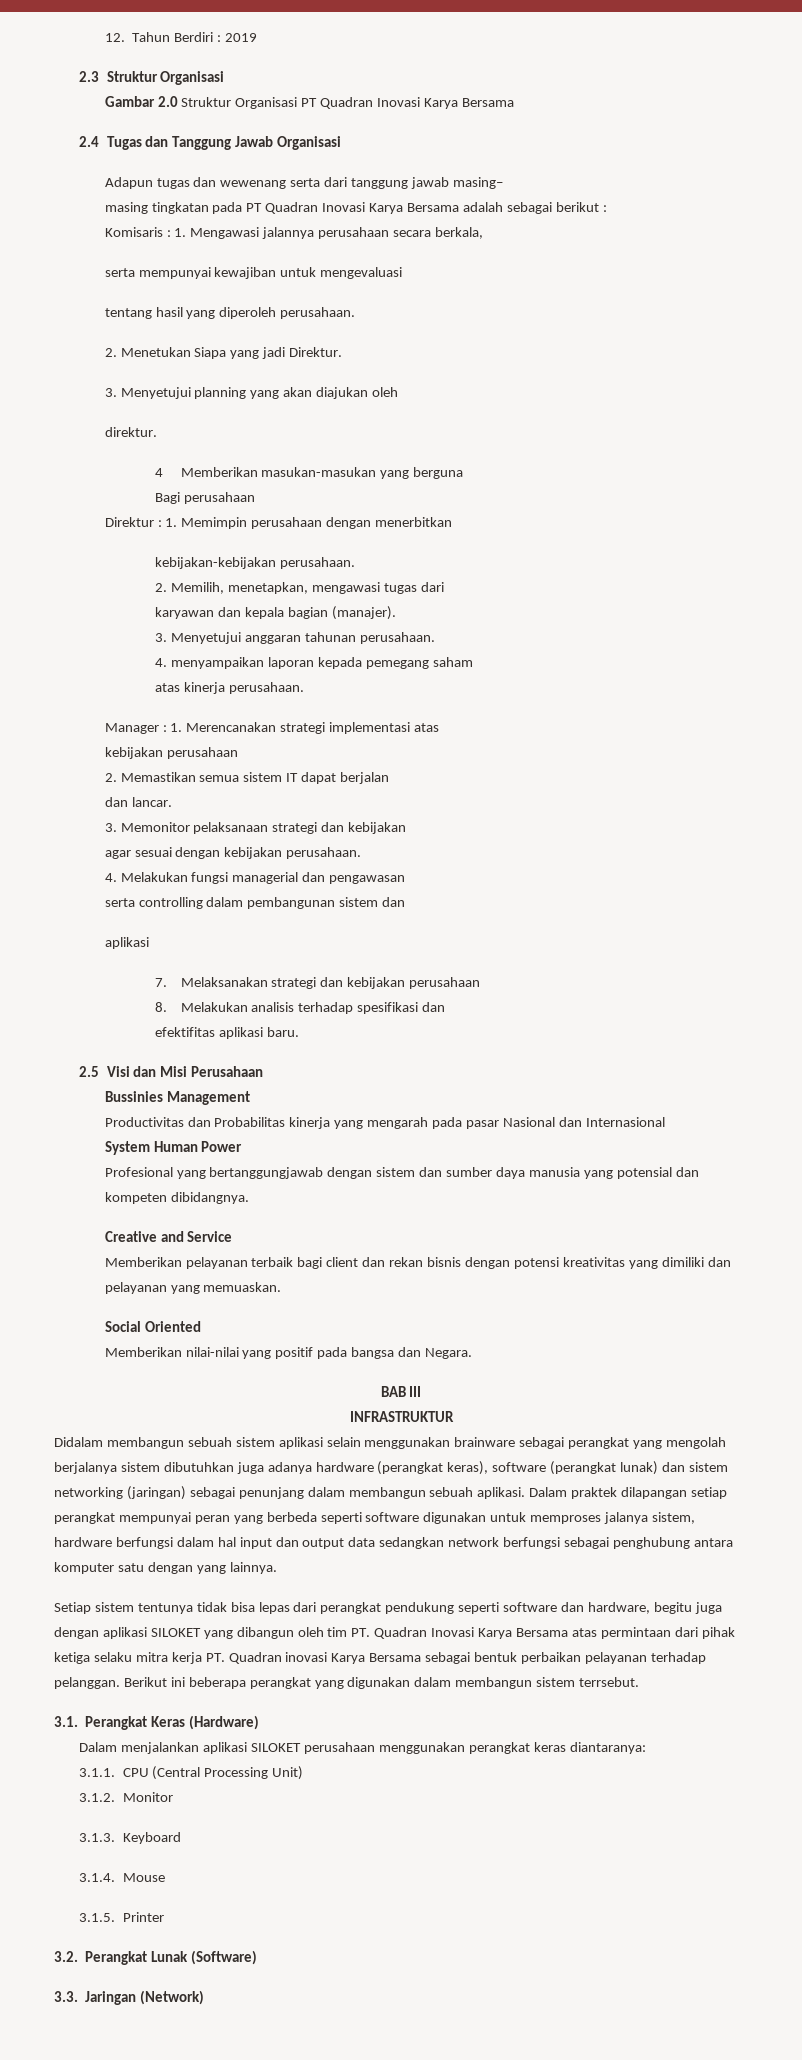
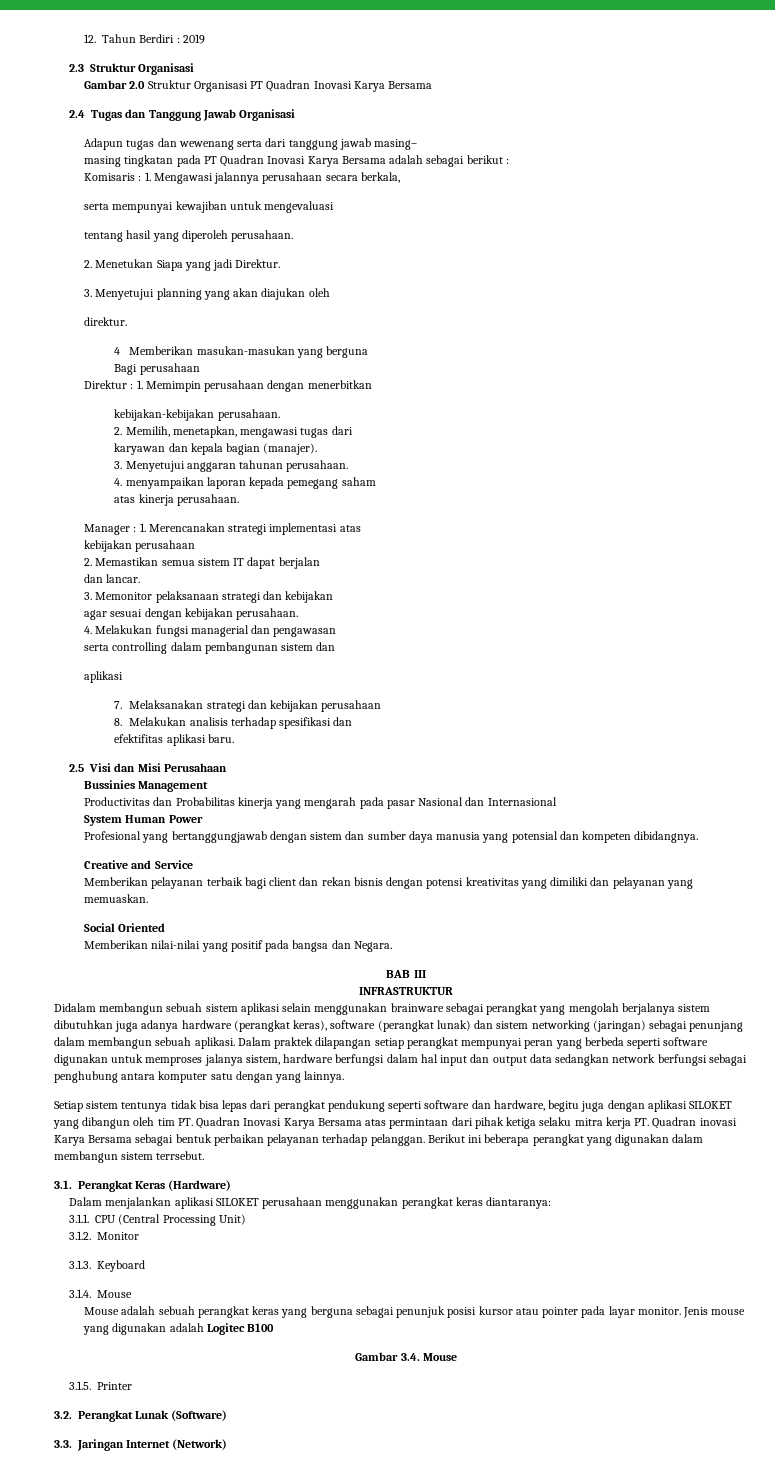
+ Mouse adalah sebuah perangkat keras yang berguna sebagai penunjuk posisi kursor atau pointer pada layar monitor. Jenis mouse yang digunakan adalah Logitec B100
+ Gambar 3.4. Mouse
- 3.3. Jaringan (Network)
+ 3.3. Jaringan Internet (Network)

